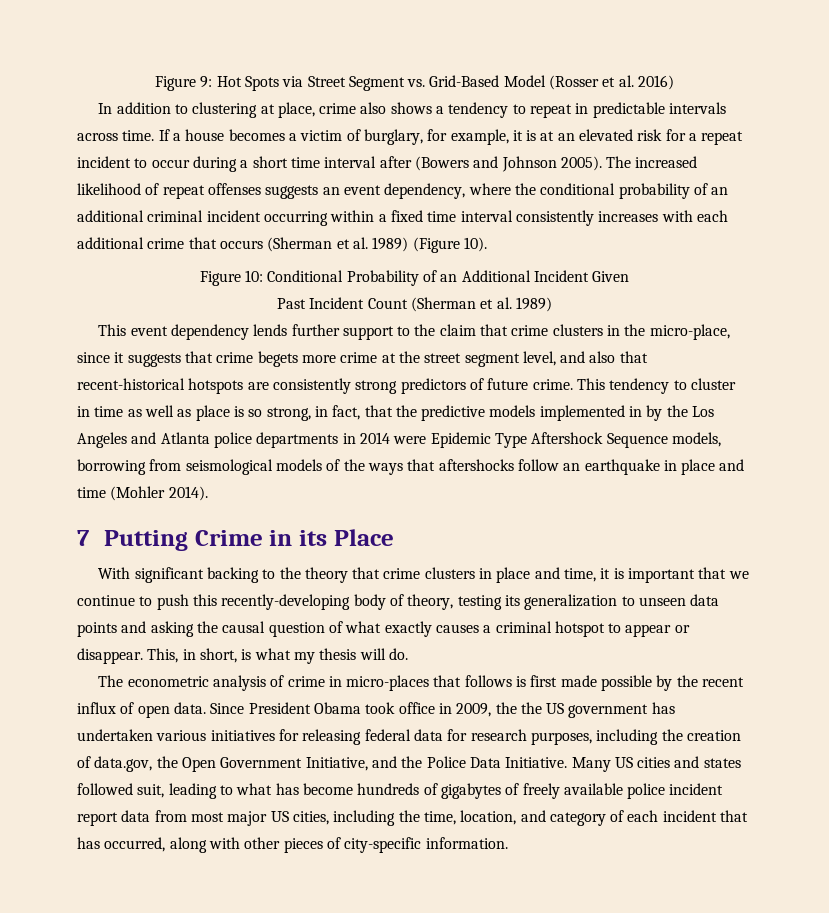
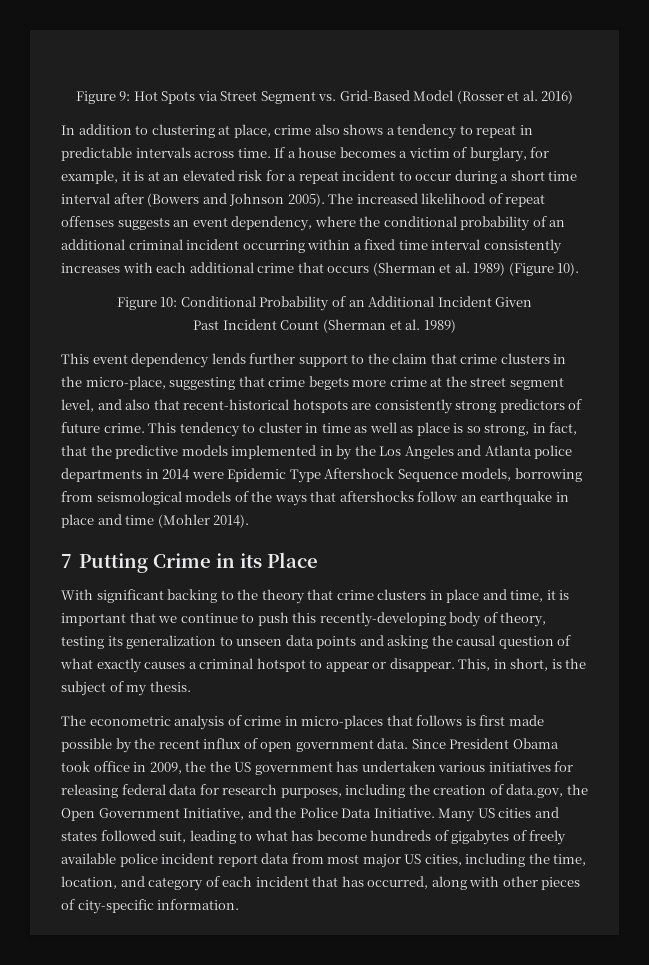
- This event dependency lends further support to the claim that crime clusters in the micro-place, since it suggests that crime begets more crime at the street segment level, and also that recent-historical hotspots are consistently strong predictors of future crime.
+ This event dependency lends further support to the claim that crime clusters in the micro-place, suggesting that crime begets more crime at the street segment level, and also that recent-historical hotspots are consistently strong predictors of future crime.
- This, in short, is what my thesis will do.
+ This, in short, is the subject of my thesis.
- The econometric analysis of crime in micro-places that follows is first made possible by the recent influx of open data.
+ The econometric analysis of crime in micro-places that follows is first made possible by the recent influx of open government data.

